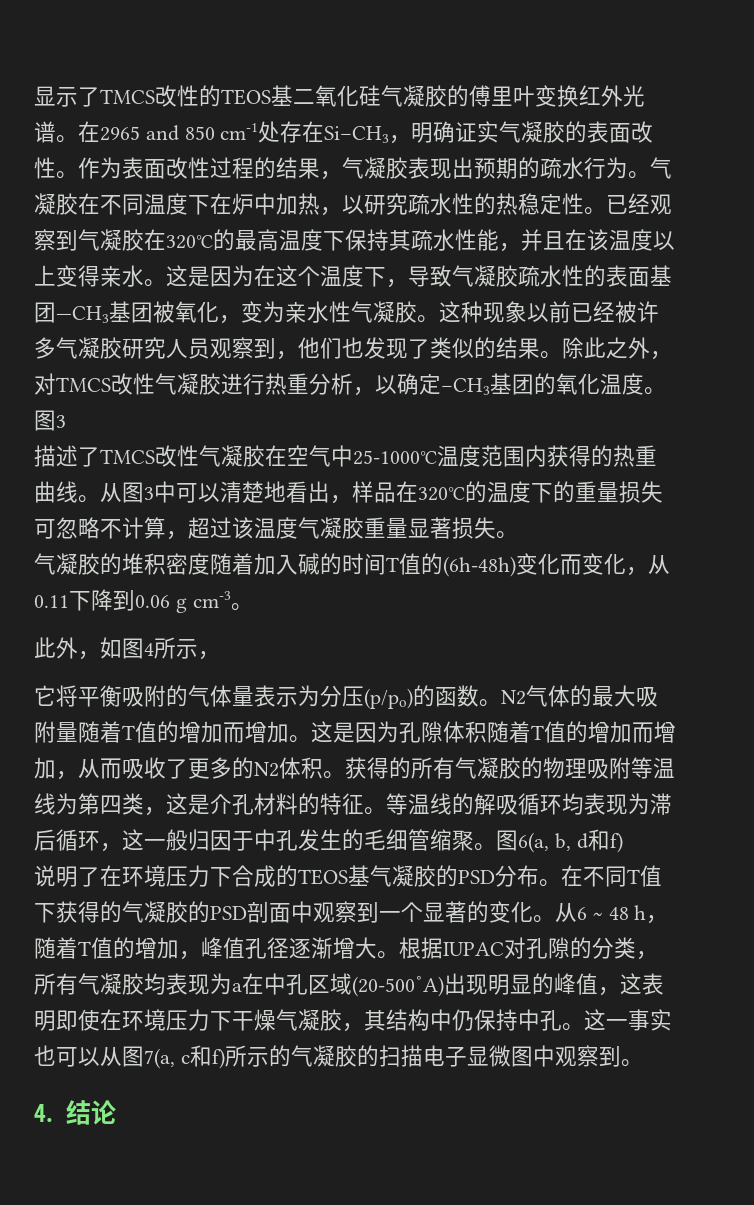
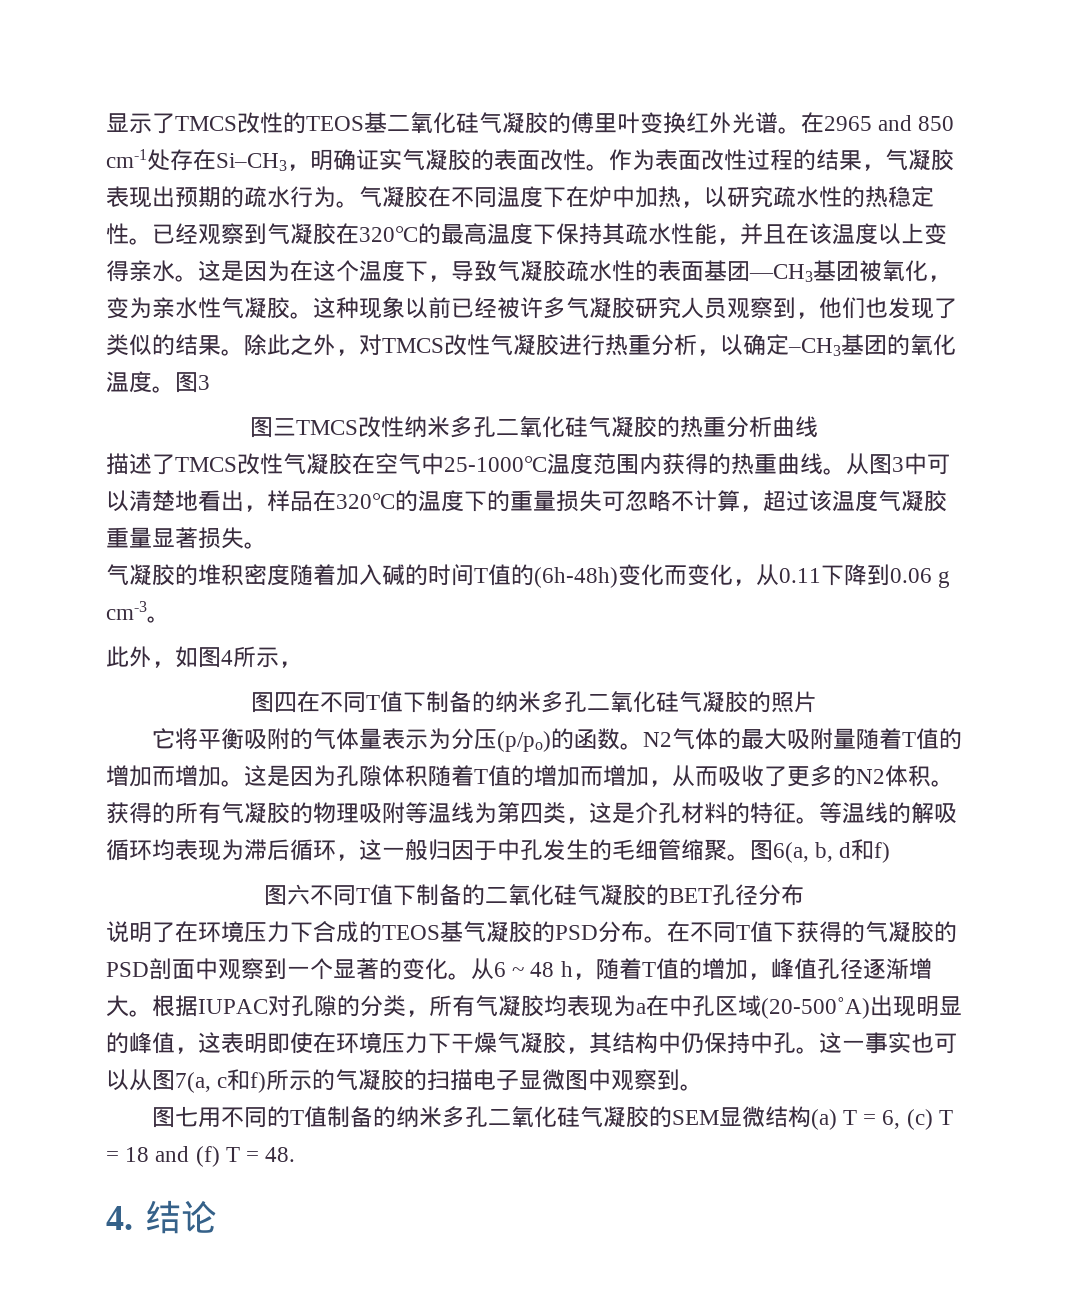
+ 图三TMCS改性纳米多孔二氧化硅气凝胶的热重分析曲线
+ 图四在不同T值下制备的纳米多孔二氧化硅气凝胶的照片
+ 图六不同T值下制备的二氧化硅气凝胶的BET孔径分布
+ 图七用不同的T值制备的纳米多孔二氧化硅气凝胶的SEM显微结构(a) T = 6, (c) T = 18 and (f) T = 48.

